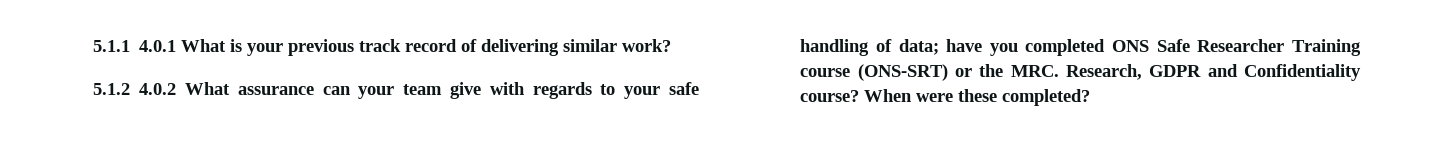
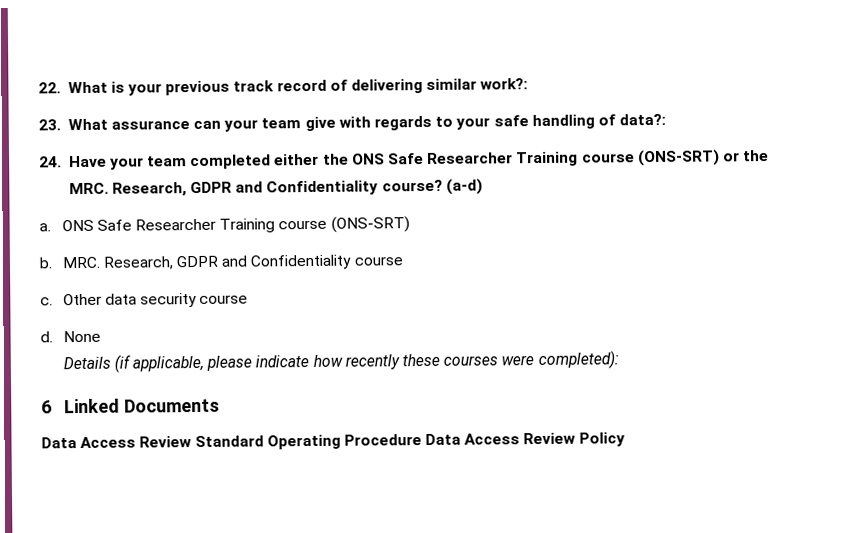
- 5.1.1 4.0.1 What is your previous track record of delivering similar work?
- 5.1.2 4.0.2 What assurance can your team give with regards to your safe handling of data; have you completed ONS Safe Researcher Training course (ONS-SRT) or the MRC. Research, GDPR and Confidentiality course?
+ 22. What is your previous track record of delivering similar work?:
+ 23. What assurance can your team give with regards to your safe handling of data?:
+ 24. Have your team completed either the ONS Safe Researcher Training course (ONS-SRT) or the MRC. Research, GDPR and Confidentiality course?
- When were these completed?
+ (a-d)
+ a. ONS Safe Researcher Training course (ONS-SRT)
+ b. MRC. Research, GDPR and Confidentiality course
+ c. Other data security course
+ d. None
+ Details (if applicable, please indicate how recently these courses were completed):
+ 6 Linked Documents
+ Data Access Review Standard Operating Procedure Data Access Review Policy

